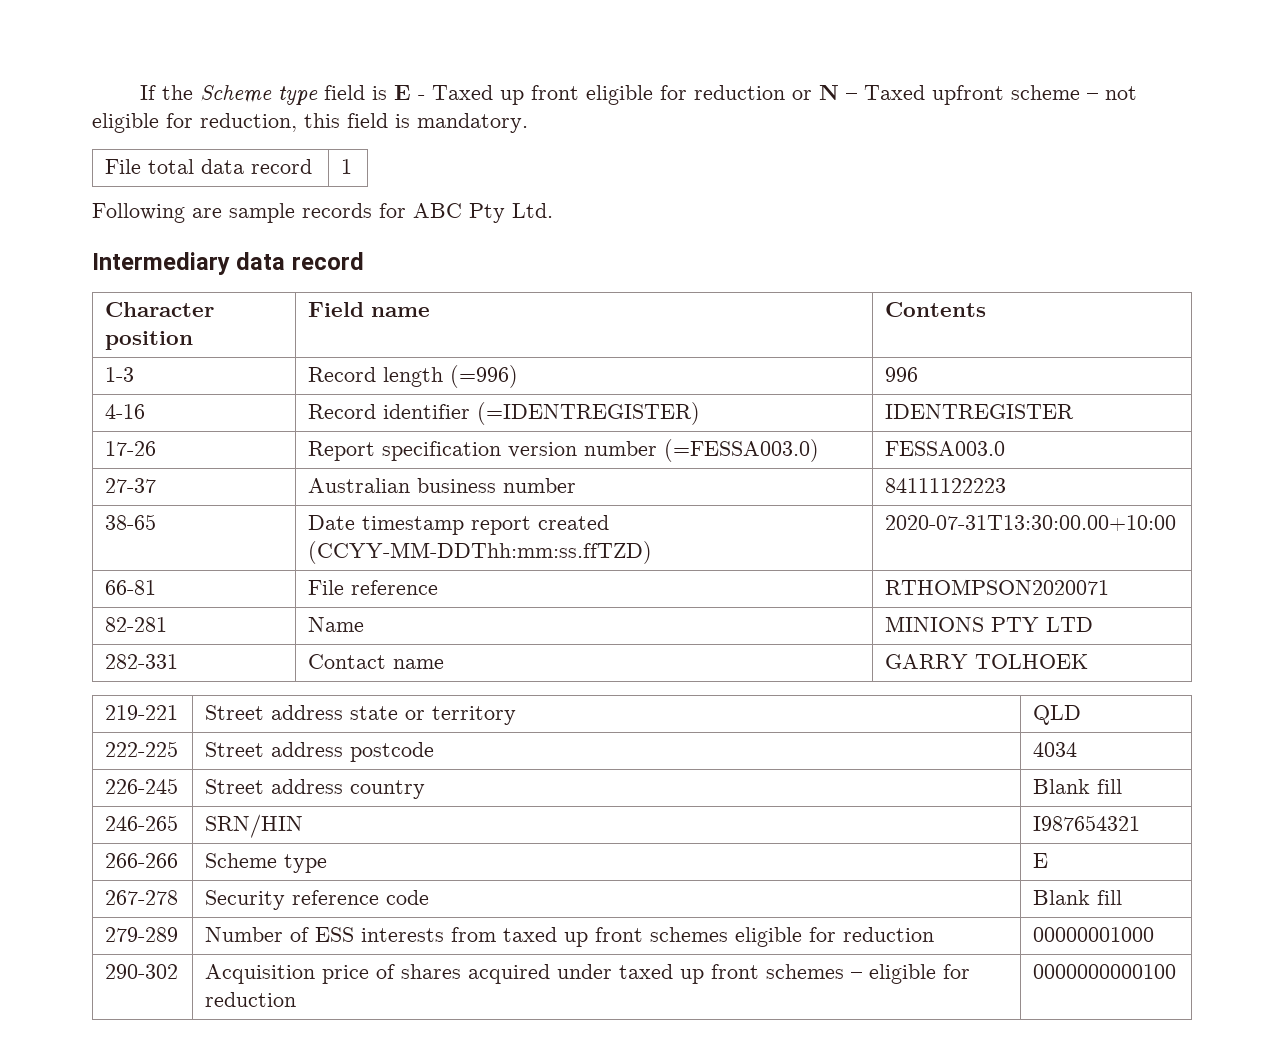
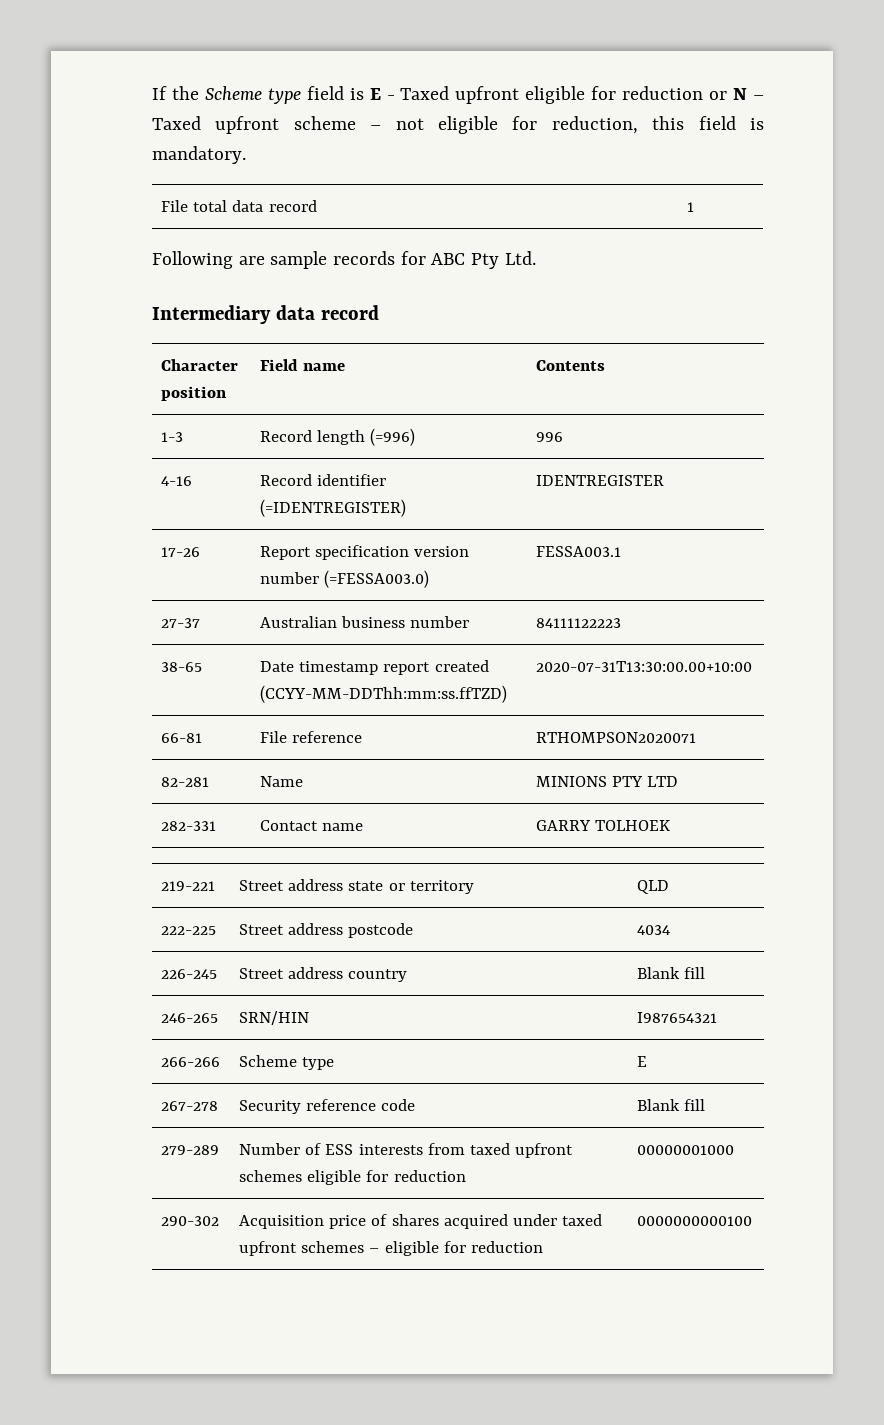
- If the Scheme type field is E - Taxed up front eligible for reduction or N – Taxed upfront scheme – not eligible for reduction, this field is mandatory.
+ If the Scheme type field is E - Taxed upfront eligible for reduction or N – Taxed upfront scheme – not eligible for reduction, this field is mandatory.
- 17-26 | Report specification version number (=FESSA003.0) | FESSA003.0
+ 17-26 | Report specification version number (=FESSA003.0) | FESSA003.1
- 279-289 | Number of ESS interests from taxed up front schemes eligible for reduction | 00000001000
+ 279-289 | Number of ESS interests from taxed upfront schemes eligible for reduction | 00000001000
- 290-302 | Acquisition price of shares acquired under taxed up front schemes – eligible for reduction | 0000000000100
+ 290-302 | Acquisition price of shares acquired under taxed upfront schemes – eligible for reduction | 0000000000100

